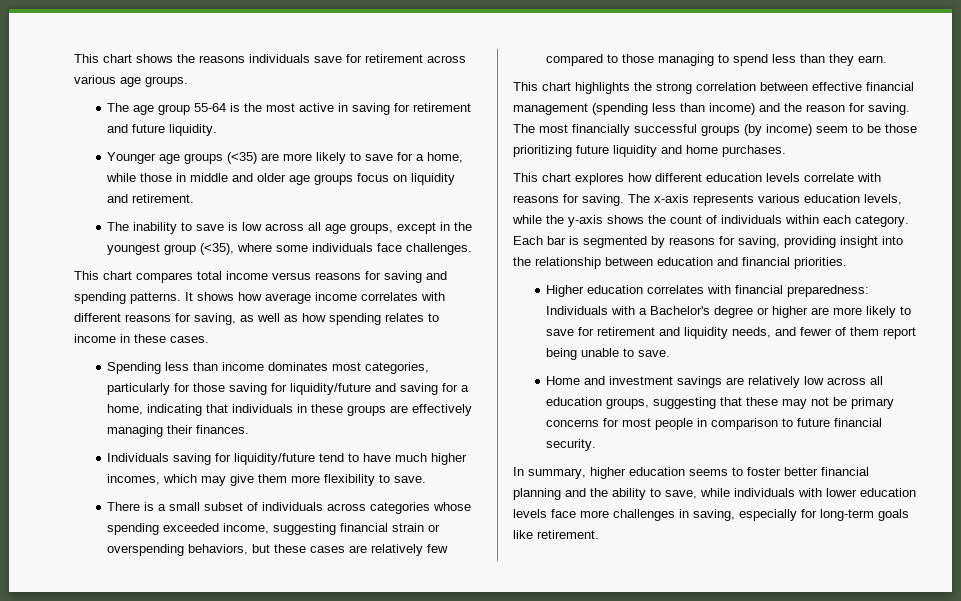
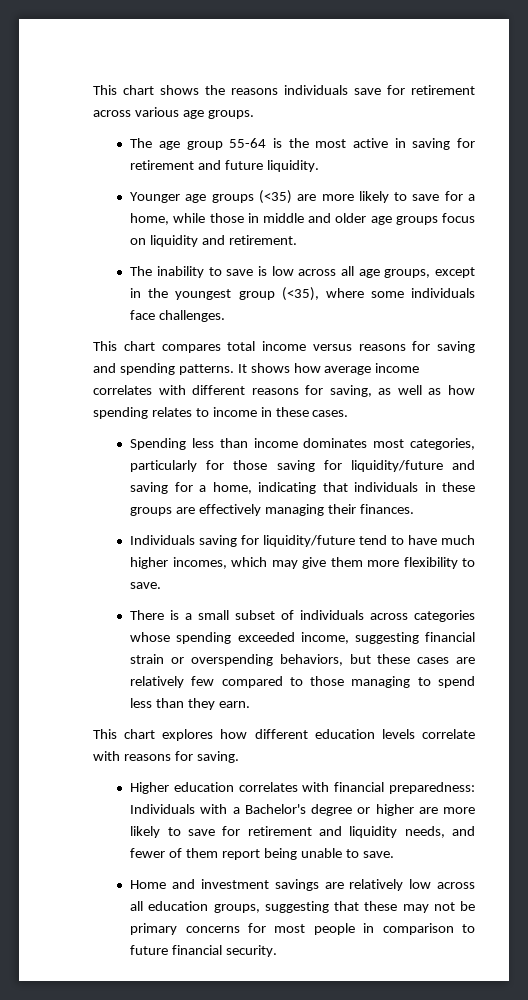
- This chart highlights the strong correlation between effective financial management (spending less than income) and the reason for saving. The most financially successful groups (by income) seem to be those prioritizing future liquidity and home purchases.
- The x-axis represents various education levels, while the y-axis shows the count of individuals within each category. Each bar is segmented by reasons for saving, providing insight into the relationship between education and financial priorities.
- In summary, higher education seems to foster better financial planning and the ability to save, while individuals with lower education levels face more challenges in saving, especially for long-term goals like retirement.

